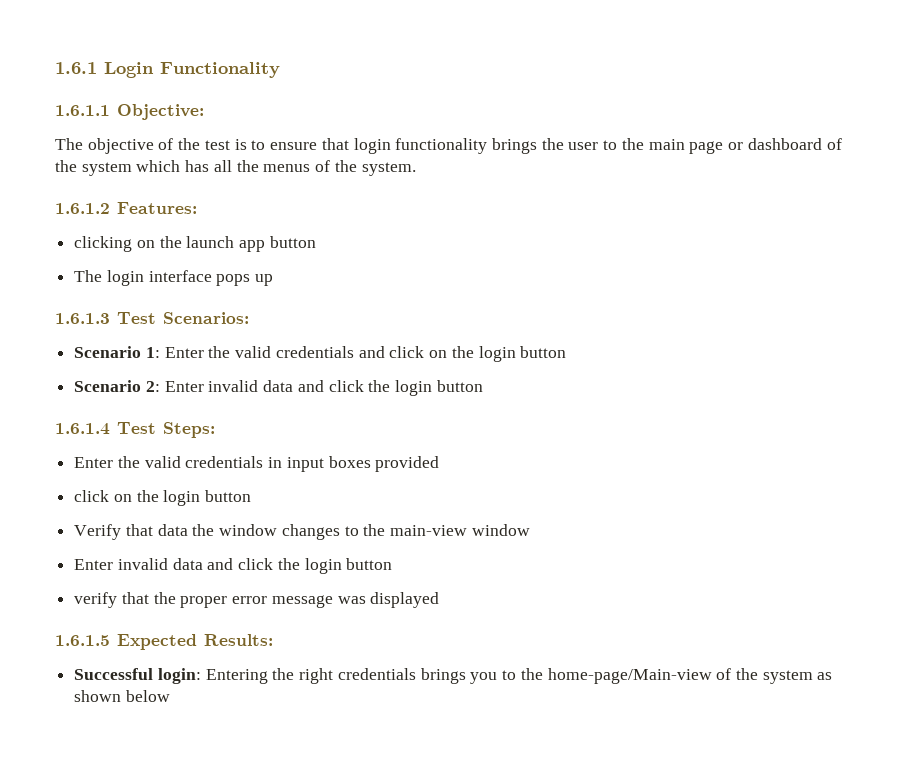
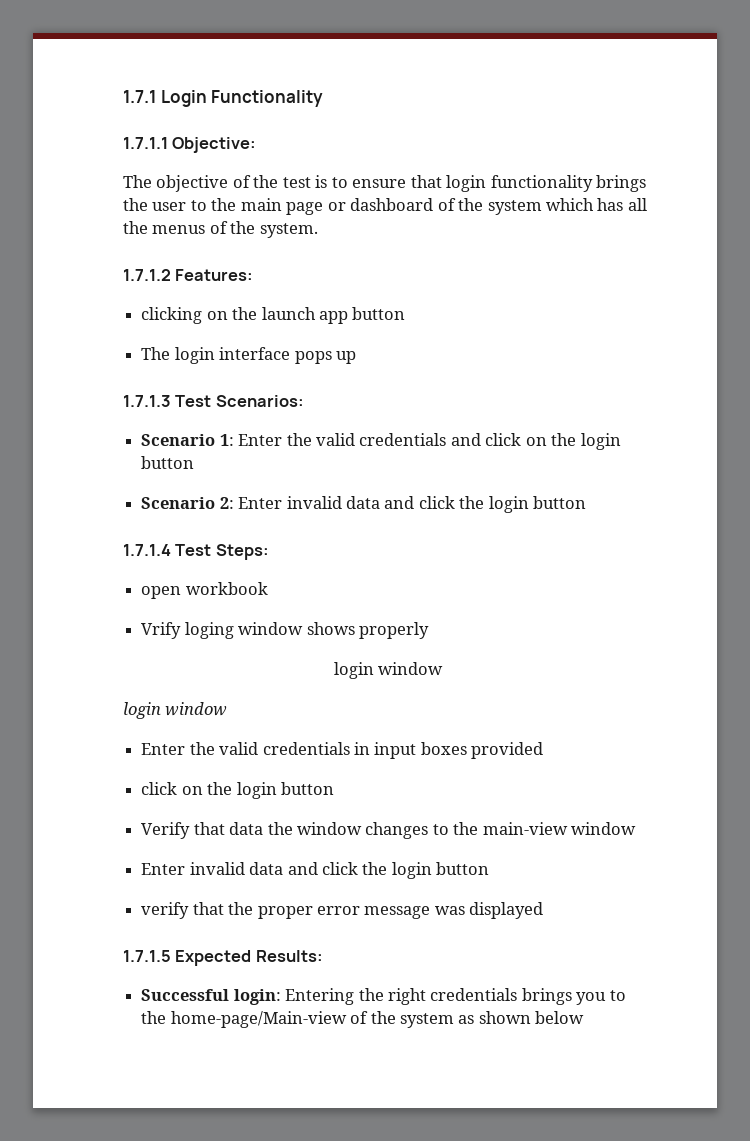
- 1.6.1 Login Functionality
+ 1.7.1 Login Functionality
- 1.6.1.1 Objective:
+ 1.7.1.1 Objective:
- 1.6.1.2 Features:
+ 1.7.1.2 Features:
- 1.6.1.3 Test Scenarios:
+ 1.7.1.3 Test Scenarios:
- 1.6.1.4 Test Steps:
+ 1.7.1.4 Test Steps:
+ open workbook
+ Vrify loging window shows properly
+ login window
+ login window
- 1.6.1.5 Expected Results:
+ 1.7.1.5 Expected Results:

